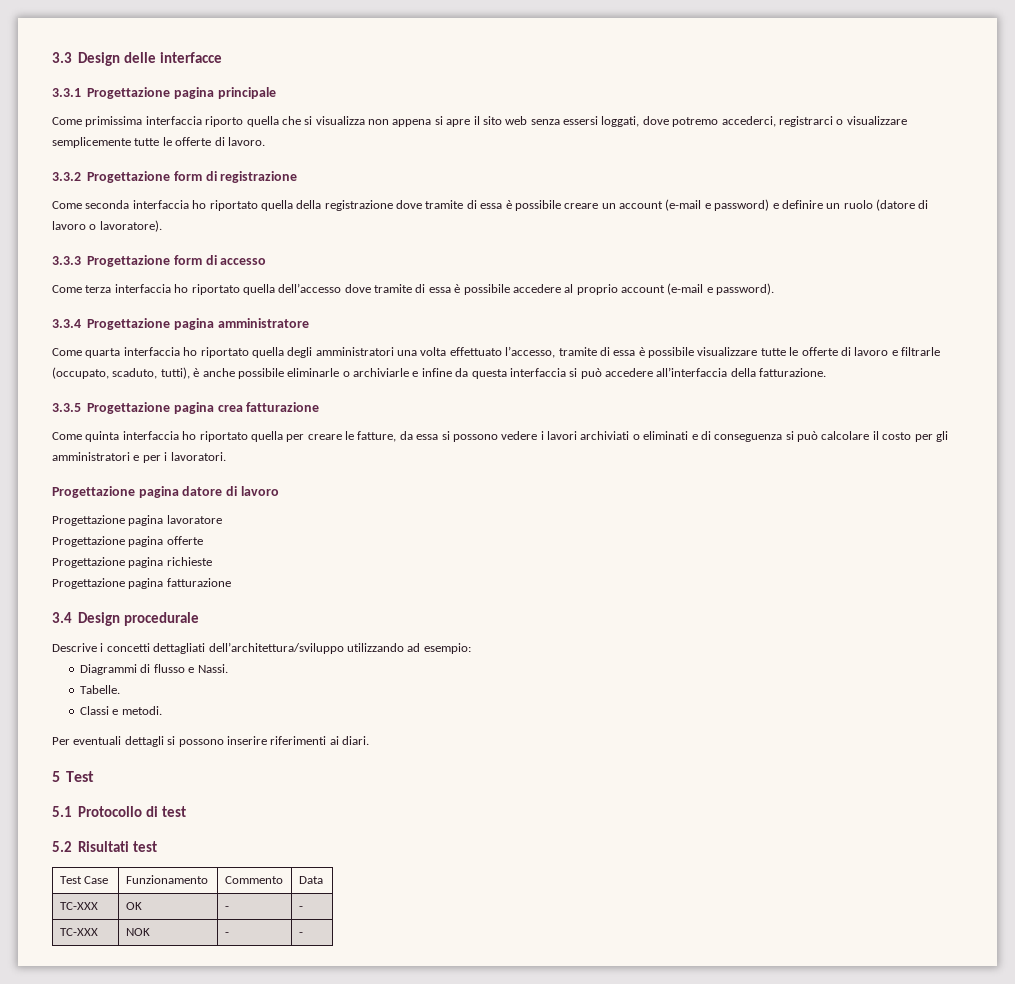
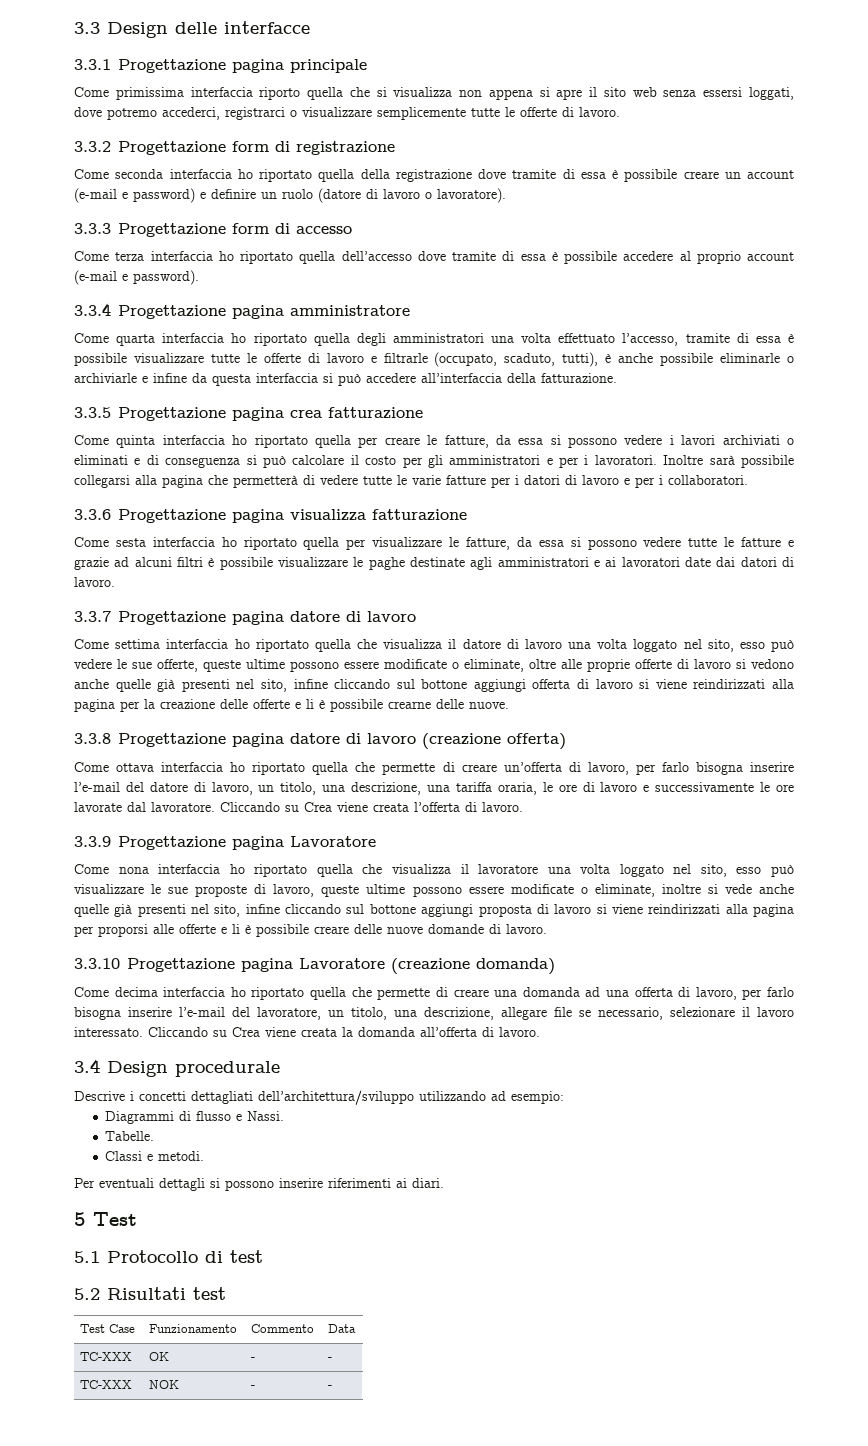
- Come quinta interfaccia ho riportato quella per creare le fatture, da essa si possono vedere i lavori archiviati o eliminati e di conseguenza si può calcolare il costo per gli amministratori e per i lavoratori.
- Progettazione pagina datore di lavoro
+ Come quinta interfaccia ho riportato quella per creare le fatture, da essa si possono vedere i lavori archiviati o eliminati e di conseguenza si può calcolare il costo per gli amministratori e per i lavoratori. Inoltre sarà possibile collegarsi alla pagina che permetterà di vedere tutte le varie fatture per i datori di lavoro e per i collaboratori.
+ 3.3.6 Progettazione pagina visualizza fatturazione
+ Come sesta interfaccia ho riportato quella per visualizzare le fatture, da essa si possono vedere tutte le fatture e grazie ad alcuni filtri è possibile visualizzare le paghe destinate agli amministratori e ai lavoratori date dai datori di lavoro.
+ 3.3.7 Progettazione pagina datore di lavoro
- Progettazione pagina lavoratore
- Progettazione pagina offerte
- Progettazione pagina richieste
- Progettazione pagina fatturazione
+ Come settima interfaccia ho riportato quella che visualizza il datore di lavoro una volta loggato nel sito, esso può vedere le sue offerte, queste ultime possono essere modificate o eliminate, oltre alle proprie offerte di lavoro si vedono anche quelle già presenti nel sito, infine cliccando sul bottone aggiungi offerta di lavoro si viene reindirizzati alla pagina per la creazione delle offerte e li è possibile crearne delle nuove.
+ 3.3.8 Progettazione pagina datore di lavoro (creazione offerta)
+ Come ottava interfaccia ho riportato quella che permette di creare un’offerta di lavoro, per farlo bisogna inserire l’e-mail del datore di lavoro, un titolo, una descrizione, una tariffa oraria, le ore di lavoro e successivamente le ore lavorate dal lavoratore. Cliccando su Crea viene creata l’offerta di lavoro.
+ 3.3.9 Progettazione pagina Lavoratore
+ Come nona interfaccia ho riportato quella che visualizza il lavoratore una volta loggato nel sito, esso può visualizzare le sue proposte di lavoro, queste ultime possono essere modificate o eliminate, inoltre si vede anche quelle già presenti nel sito, infine cliccando sul bottone aggiungi proposta di lavoro si viene reindirizzati alla pagina per proporsi alle offerte e li è possibile creare delle nuove domande di lavoro.
+ 3.3.10 Progettazione pagina Lavoratore (creazione domanda)
+ Come decima interfaccia ho riportato quella che permette di creare una domanda ad una offerta di lavoro, per farlo bisogna inserire l’e-mail del lavoratore, un titolo, una descrizione, allegare file se necessario, selezionare il lavoro interessato. Cliccando su Crea viene creata la domanda all’offerta di lavoro.

